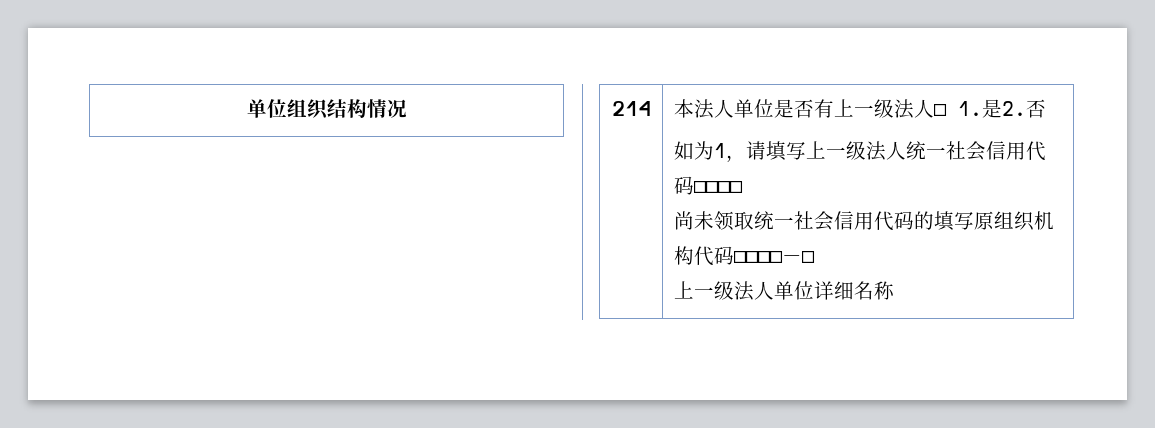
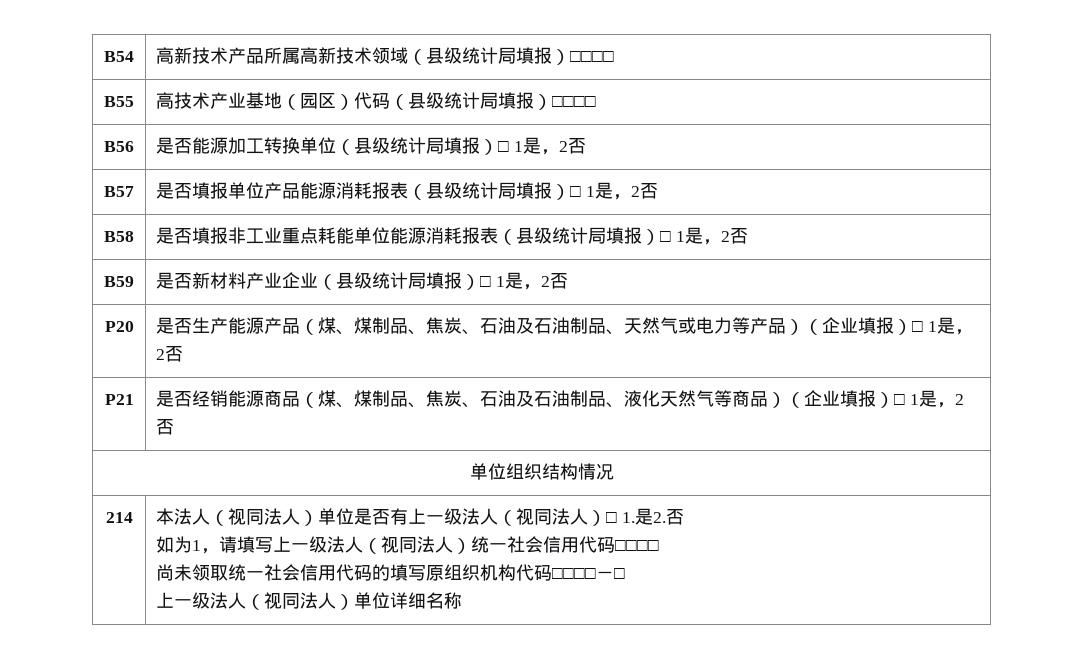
+ B54 | 高新技术产品所属高新技术领域（县级统计局填报）□□□□
+ B55 | 高技术产业基地（园区）代码（县级统计局填报）□□□□
+ B56 | 是否能源加工转换单位（县级统计局填报）□ 1是，2否
+ B57 | 是否填报单位产品能源消耗报表（县级统计局填报）□ 1是，2否
+ B58 | 是否填报非工业重点耗能单位能源消耗报表（县级统计局填报）□ 1是，2否
+ B59 | 是否新材料产业企业（县级统计局填报）□ 1是，2否
+ P20 | 是否生产能源产品（煤、煤制品、焦炭、石油及石油制品、天然气或电力等产品）（企业填报）□ 1是，2否
+ P21 | 是否经销能源商品（煤、煤制品、焦炭、石油及石油制品、液化天然气等商品）（企业填报）□ 1是，2否
- 本法人单位是否有上一级法人□ 1.是2.否
+ 本法人（视同法人）单位是否有上一级法人（视同法人）□ 1.是2.否
- 如为1，请填写上一级法人统一社会信用代码□□□□
+ 如为1，请填写上一级法人（视同法人）统一社会信用代码□□□□
- 上一级法人单位详细名称
+ 上一级法人（视同法人）单位详细名称

